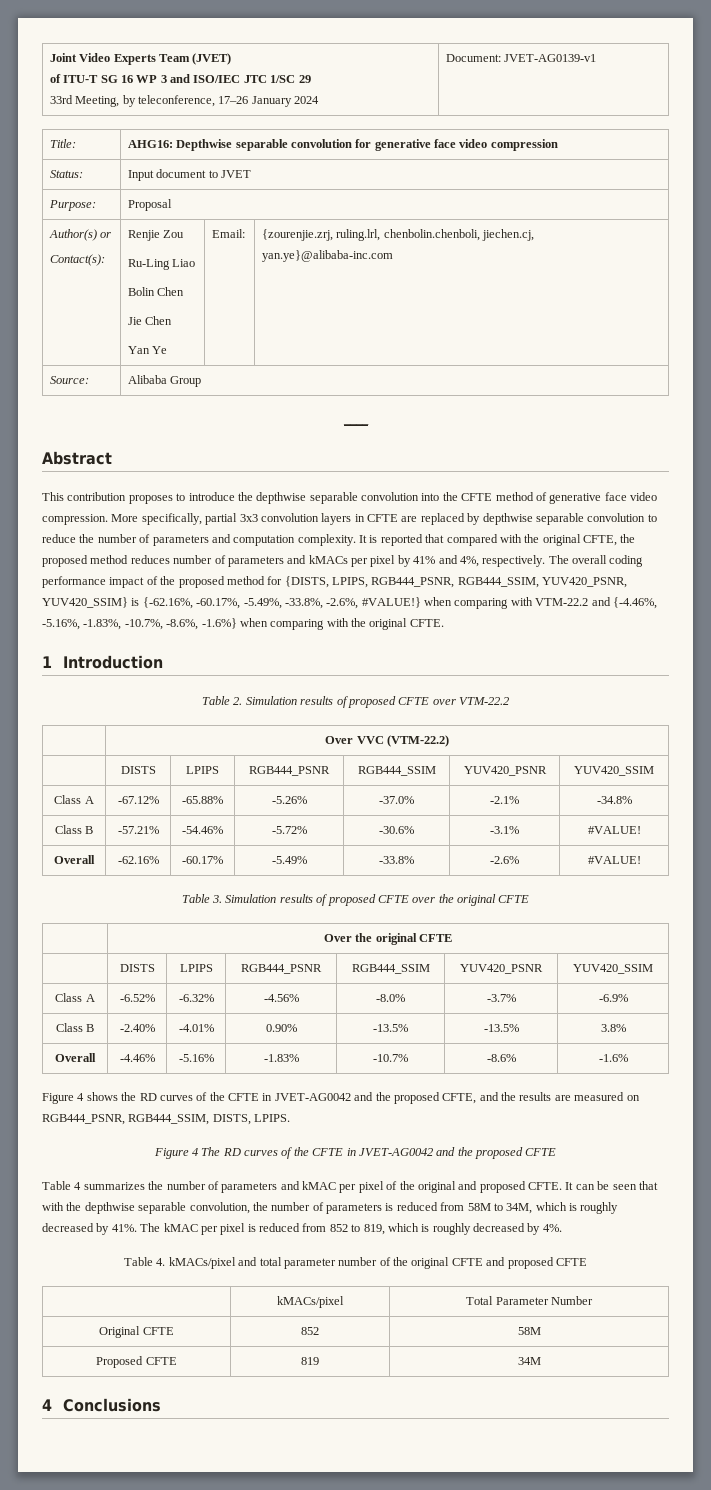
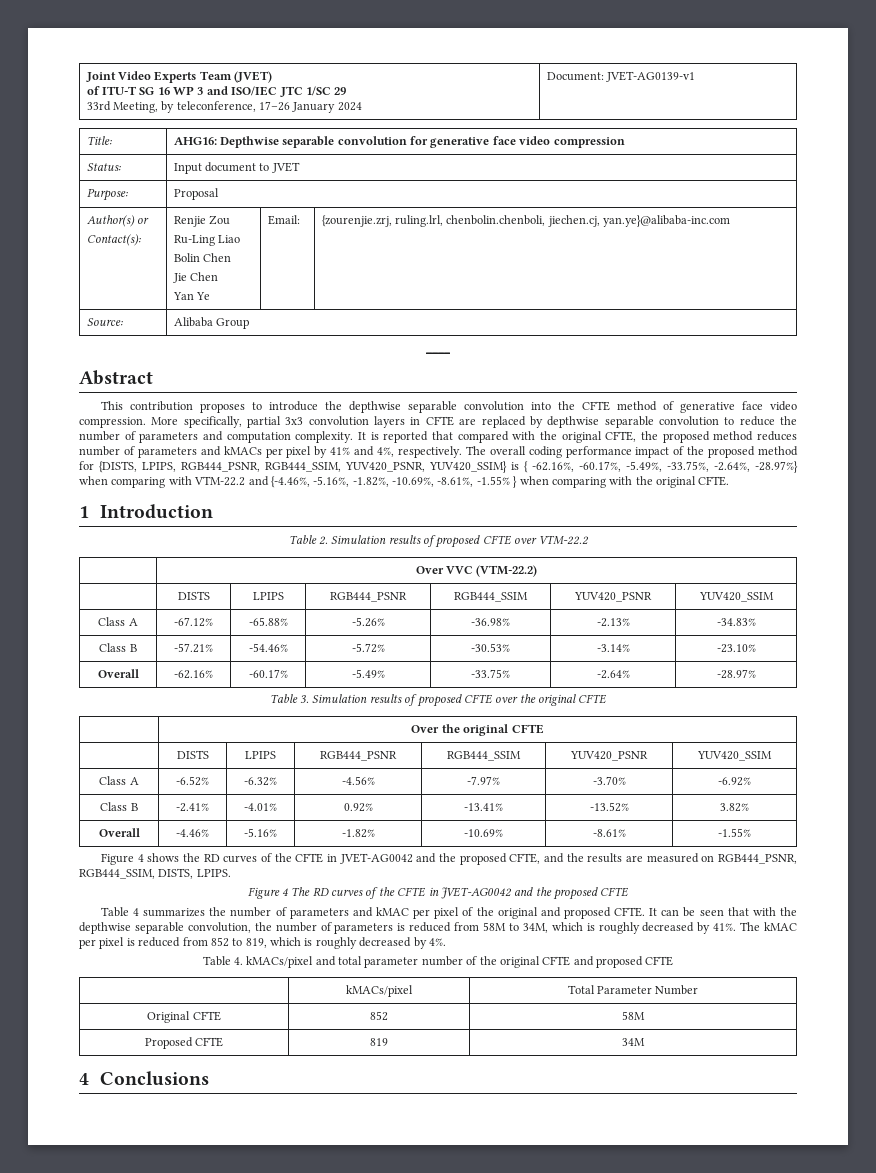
- The overall coding performance impact of the proposed method for {DISTS, LPIPS, RGB444_PSNR, RGB444_SSIM, YUV420_PSNR, YUV420_SSIM} is {-62.16%, -60.17%, -5.49%, -33.8%, -2.6%, #VALUE!} when comparing with VTM-22.2 and {-4.46%, -5.16%, -1.83%, -10.7%, -8.6%, -1.6%} when comparing with the original CFTE.
+ The overall coding performance impact of the proposed method for {DISTS, LPIPS, RGB444_PSNR, RGB444_SSIM, YUV420_PSNR, YUV420_SSIM} is { -62.16%, -60.17%, -5.49%, -33.75%, -2.64%, -28.97%} when comparing with VTM-22.2 and {-4.46%, -5.16%, -1.82%, -10.69%, -8.61%, -1.55% } when comparing with the original CFTE.
- Class A | -67.12% | -65.88% | -5.26% | -37.0% | -2.1% | -34.8%
+ Class A | -67.12% | -65.88% | -5.26% | -36.98% | -2.13% | -34.83%
- Class B | -57.21% | -54.46% | -5.72% | -30.6% | -3.1% | #VALUE!
+ Class B | -57.21% | -54.46% | -5.72% | -30.53% | -3.14% | -23.10%
- Overall | -62.16% | -60.17% | -5.49% | -33.8% | -2.6% | #VALUE!
+ Overall | -62.16% | -60.17% | -5.49% | -33.75% | -2.64% | -28.97%
- Class A | -6.52% | -6.32% | -4.56% | -8.0% | -3.7% | -6.9%
- Class B | -2.40% | -4.01% | 0.90% | -13.5% | -13.5% | 3.8%
+ Class A | -6.52% | -6.32% | -4.56% | -7.97% | -3.70% | -6.92%
+ Class B | -2.41% | -4.01% | 0.92% | -13.41% | -13.52% | 3.82%
- Overall | -4.46% | -5.16% | -1.83% | -10.7% | -8.6% | -1.6%
+ Overall | -4.46% | -5.16% | -1.82% | -10.69% | -8.61% | -1.55%

